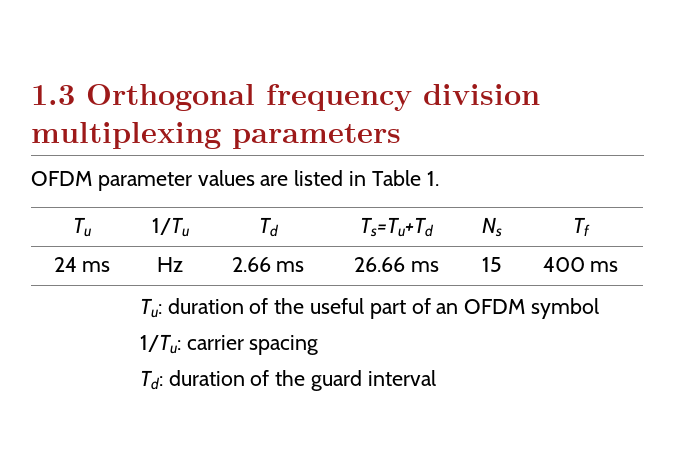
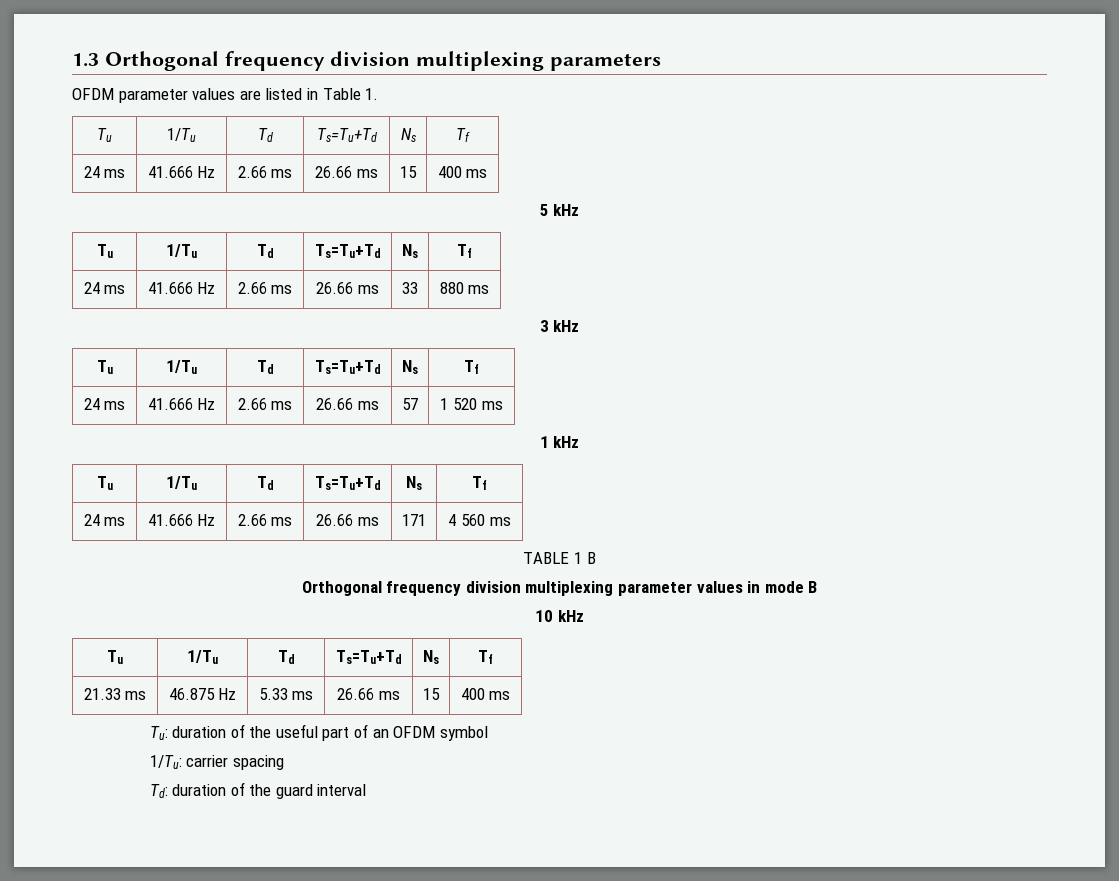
- 24 ms | Hz | 2.66 ms | 26.66 ms | 15 | 400 ms
+ 24 ms | 41.666 Hz | 2.66 ms | 26.66 ms | 15 | 400 ms
+ 5 kHz
+ Tu | 1/Tu | Td | Ts=Tu+Td | Ns | Tf
+ 24 ms | 41.666 Hz | 2.66 ms | 26.66 ms | 33 | 880 ms
+ 3 kHz
+ Tu | 1/Tu | Td | Ts=Tu+Td | Ns | Tf
+ 24 ms | 41.666 Hz | 2.66 ms | 26.66 ms | 57 | 1 520 ms
+ 1 kHz
+ Tu | 1/Tu | Td | Ts=Tu+Td | Ns | Tf
+ 24 ms | 41.666 Hz | 2.66 ms | 26.66 ms | 171 | 4 560 ms
+ TABLE 1 B
+ Orthogonal frequency division multiplexing parameter values in mode B
+ 10 kHz
+ Tu | 1/Tu | Td | Ts=Tu+Td | Ns | Tf
+ 21.33 ms | 46.875 Hz | 5.33 ms | 26.66 ms | 15 | 400 ms

